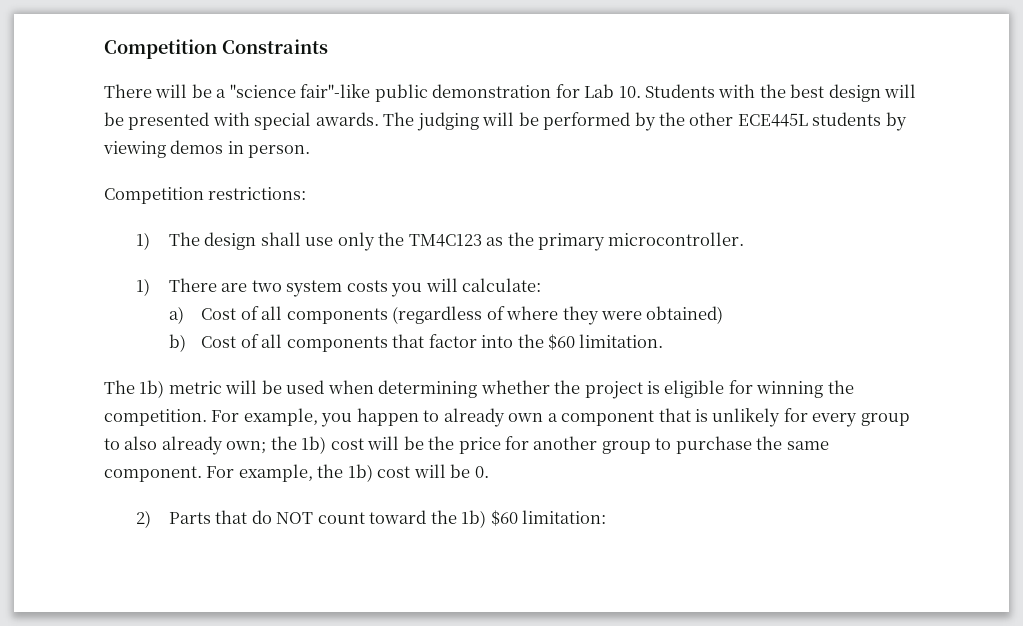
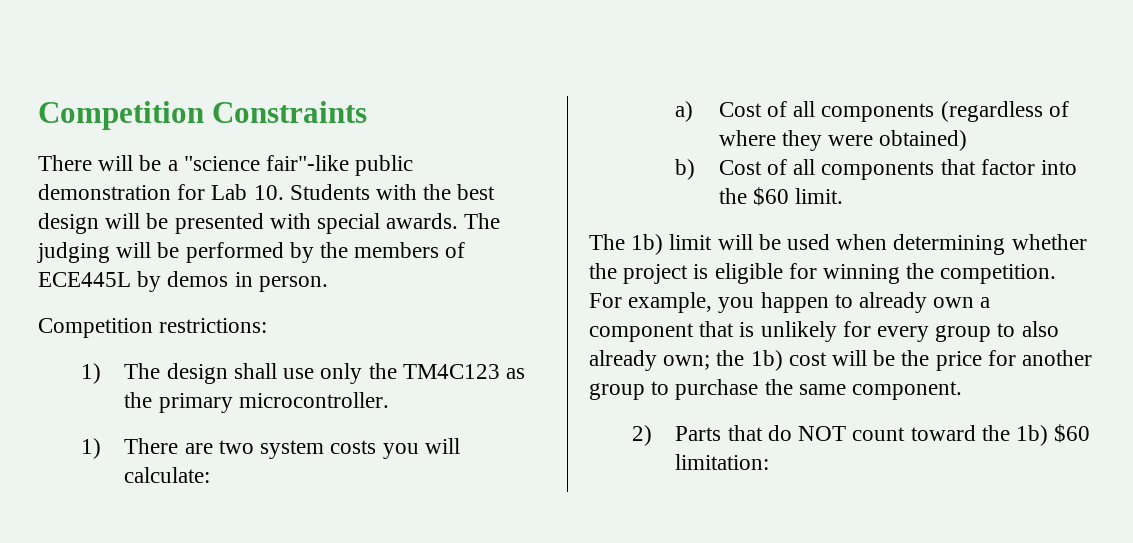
- The judging will be performed by the other ECE445L students by viewing demos in person.
+ The judging will be performed by the members of ECE445L by demos in person.
- b) Cost of all components that factor into the $60 limitation.
+ b) Cost of all components that factor into the $60 limit.
- The 1b) metric will be used when determining whether the project is eligible for winning the competition.
+ The 1b) limit will be used when determining whether the project is eligible for winning the competition.
- For example, the 1b) cost will be 0.

